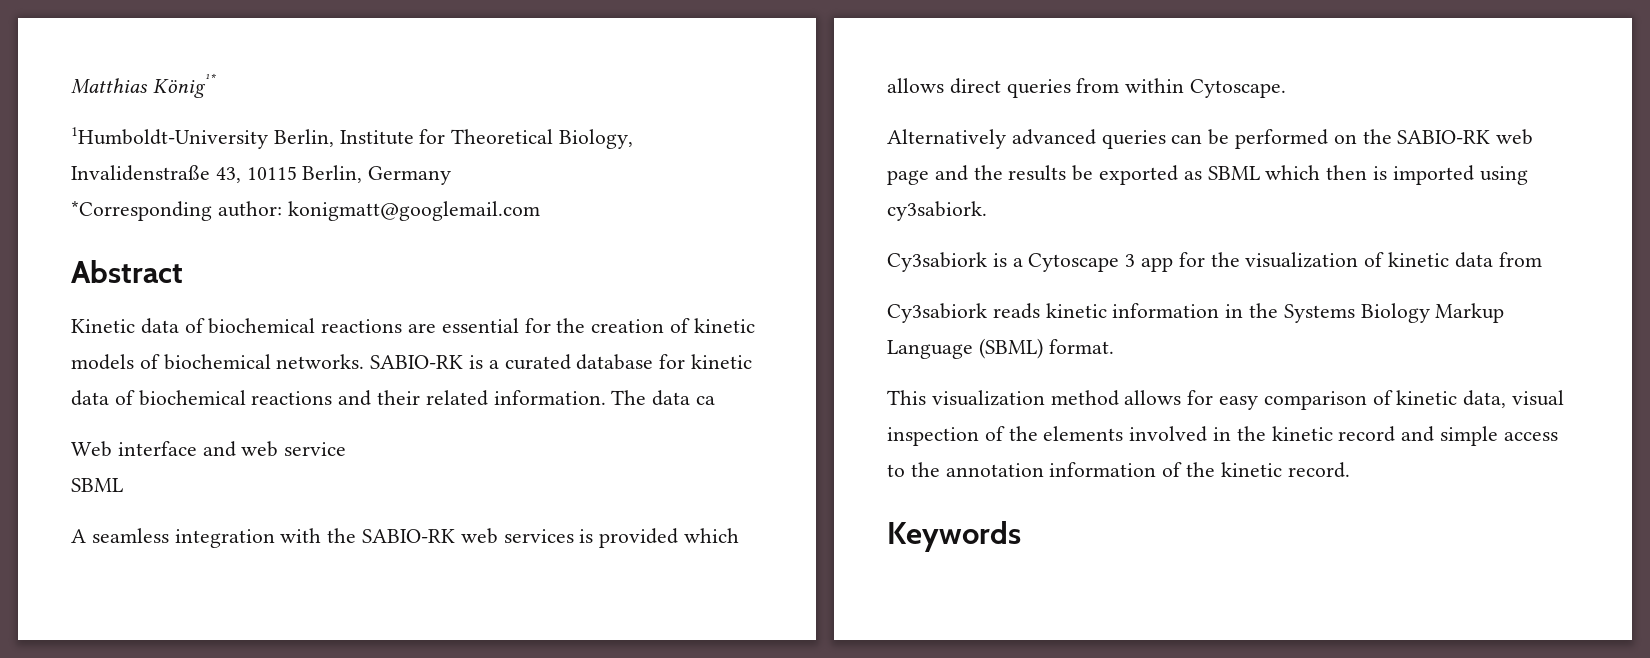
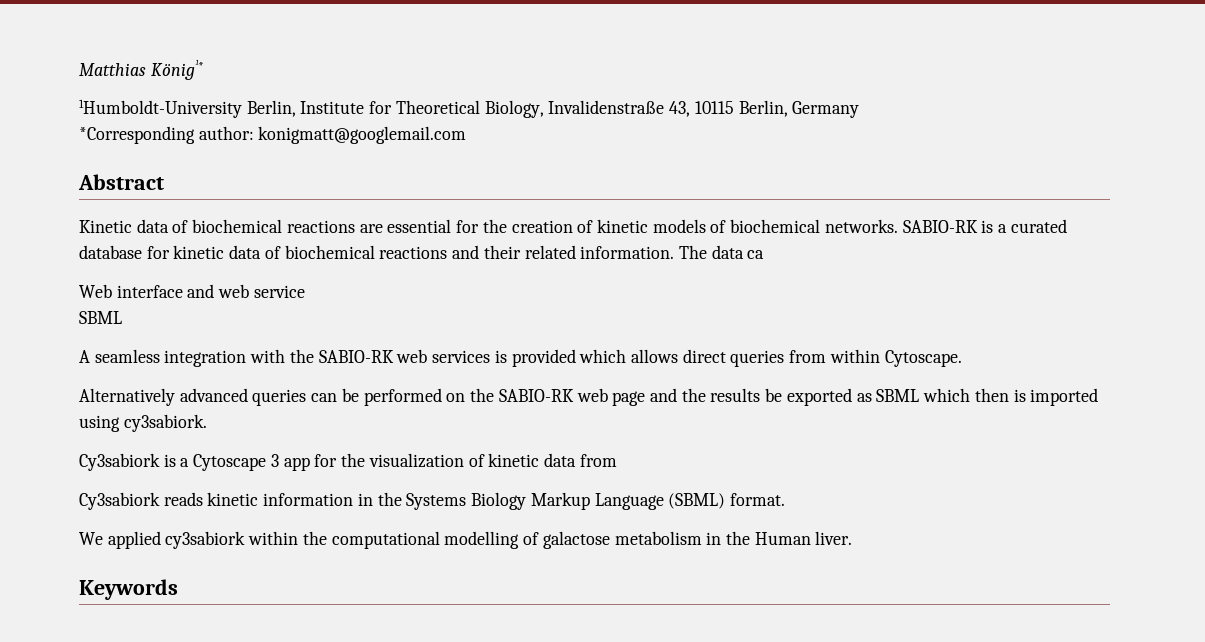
- This visualization method allows for easy comparison of kinetic data, visual inspection of the elements involved in the kinetic record and simple access to the annotation information of the kinetic record.
+ We applied cy3sabiork within the computational modelling of galactose metabolism in the Human liver.

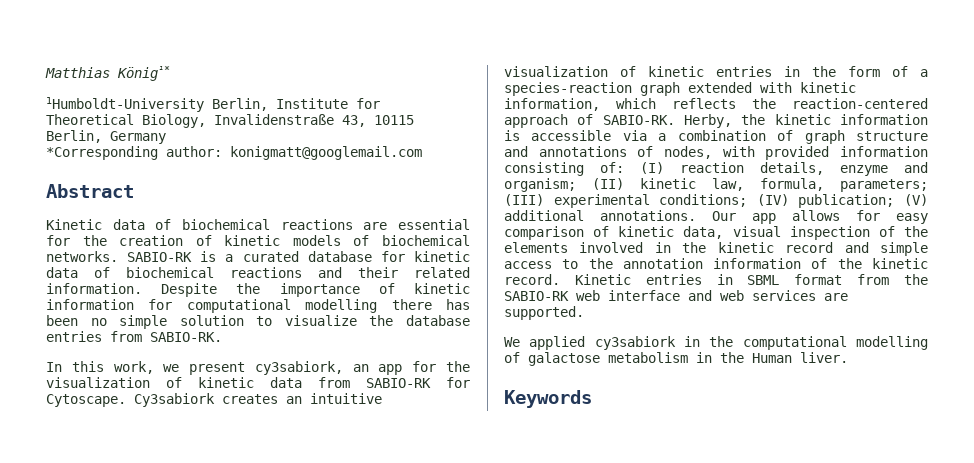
- The data ca
- Web interface and web service
- SBML
- A seamless integration with the SABIO-RK web services is provided which allows direct queries from within Cytoscape.
- Alternatively advanced queries can be performed on the SABIO-RK web page and the results be exported as SBML which then is imported using cy3sabiork.
- Cy3sabiork is a Cytoscape 3 app for the visualization of kinetic data from
- Cy3sabiork reads kinetic information in the Systems Biology Markup Language (SBML) format.
+ Despite the importance of kinetic information for computational modelling there has been no simple solution to visualize the database entries from SABIO-RK.
+ In this work, we present cy3sabiork, an app for the visualization of kinetic data from SABIO-RK for Cytoscape. Cy3sabiork creates an intuitive visualization of kinetic entries in the form of a species-reaction graph extended with kinetic information, which reflects the reaction-centered approach of SABIO-RK. Herby, the kinetic information is accessible via a combination of graph structure and annotations of nodes, with provided information consisting of: (I) reaction details, enzyme and organism; (II) kinetic law, formula, parameters; (III) experimental conditions; (IV) publication; (V) additional annotations. Our app allows for easy comparison of kinetic data, visual inspection of the elements involved in the kinetic record and simple access to the annotation information of the kinetic record. Kinetic entries in SBML format from the SABIO-RK web interface and web services are supported.
- We applied cy3sabiork within the computational modelling of galactose metabolism in the Human liver.
+ We applied cy3sabiork in the computational modelling of galactose metabolism in the Human liver.

